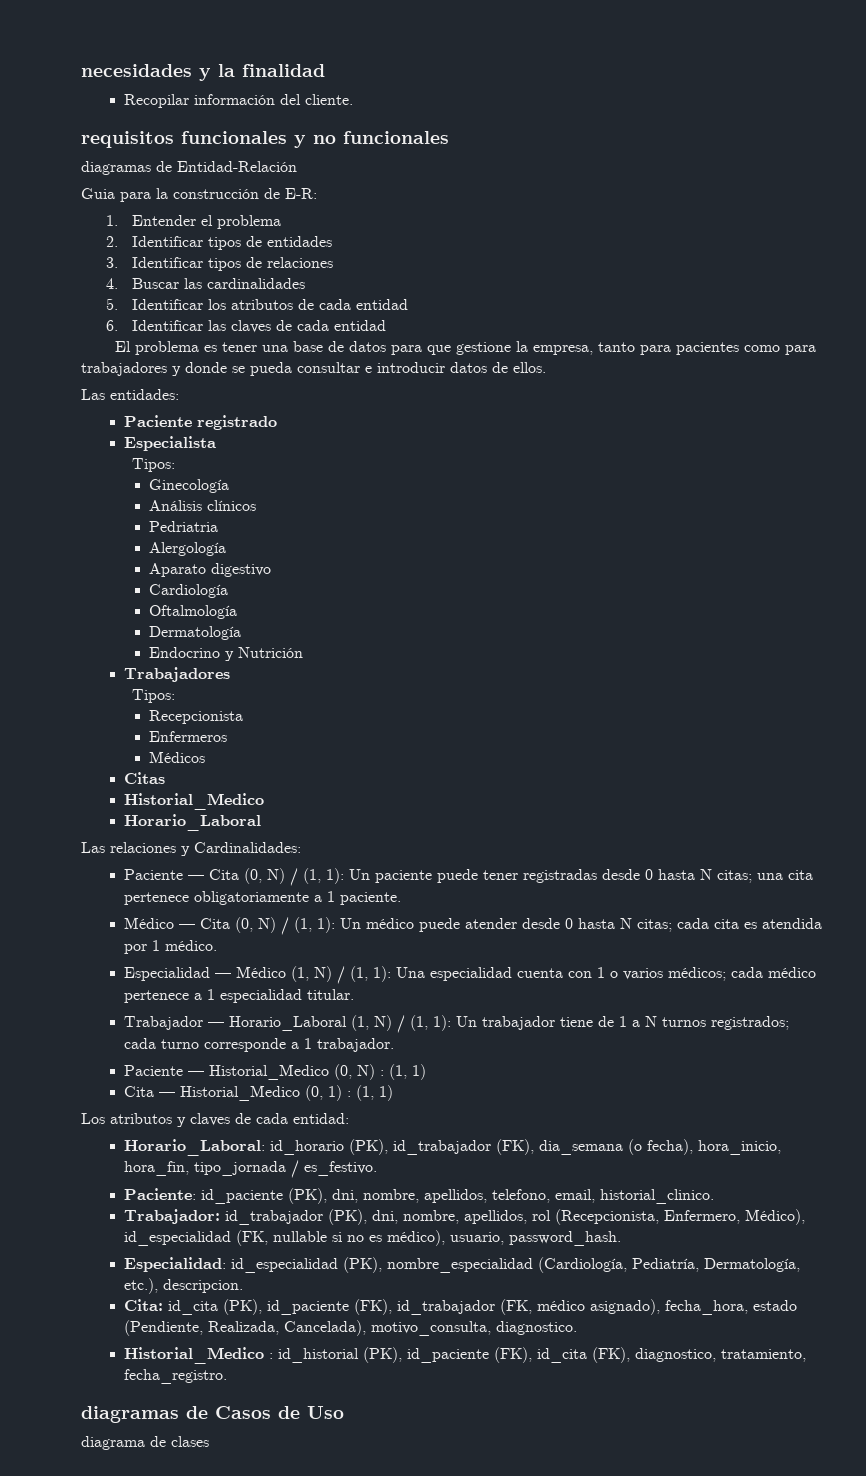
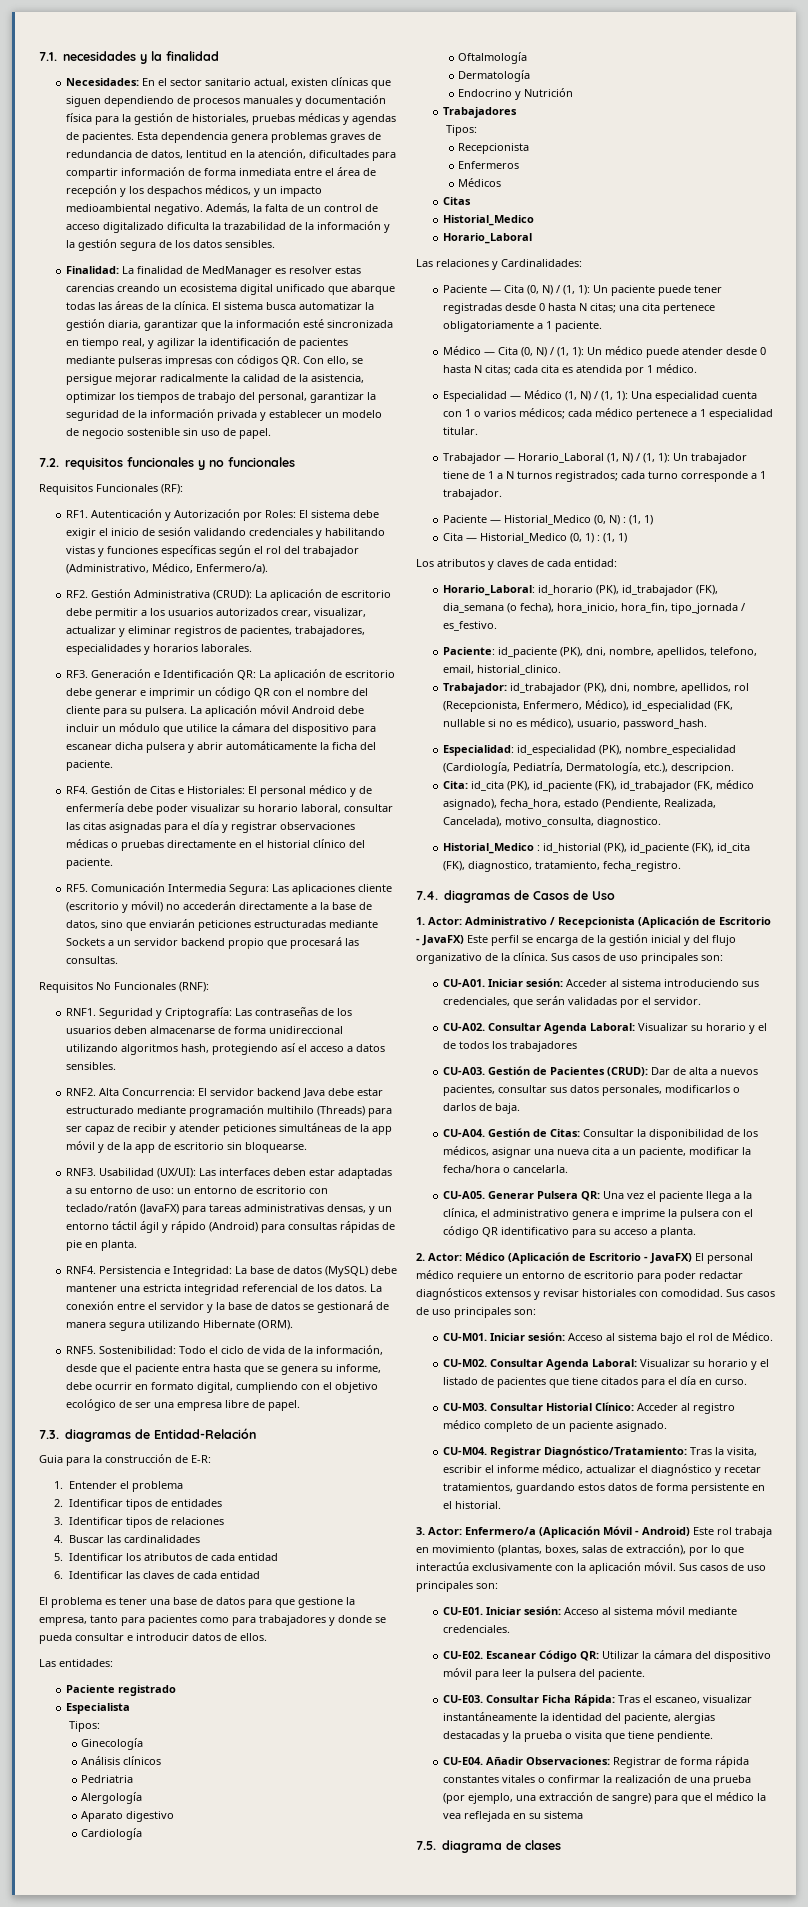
- necesidades y la finalidad
+ 7.1. necesidades y la finalidad
- Recopilar información del cliente.
- requisitos funcionales y no funcionales
+ Necesidades: En el sector sanitario actual, existen clínicas que siguen dependiendo de procesos manuales y documentación física para la gestión de historiales, pruebas médicas y agendas de pacientes. Esta dependencia genera problemas graves de redundancia de datos, lentitud en la atención, dificultades para compartir información de forma inmediata entre el área de recepción y los despachos médicos, y un impacto medioambiental negativo. Además, la falta de un control de acceso digitalizado dificulta la trazabilidad de la información y la gestión segura de los datos sensibles.
+ Finalidad: La finalidad de MedManager es resolver estas carencias creando un ecosistema digital unificado que abarque todas las áreas de la clínica. El sistema busca automatizar la gestión diaria, garantizar que la información esté sincronizada en tiempo real, y agilizar la identificación de pacientes mediante pulseras impresas con códigos QR. Con ello, se persigue mejorar radicalmente la calidad de la asistencia, optimizar los tiempos de trabajo del personal, garantizar la seguridad de la información privada y establecer un modelo de negocio sostenible sin uso de papel.
+ 7.2. requisitos funcionales y no funcionales
- diagramas de Entidad-Relación
+ Requisitos Funcionales (RF):
+ RF1. Autenticación y Autorización por Roles: El sistema debe exigir el inicio de sesión validando credenciales y habilitando vistas y funciones específicas según el rol del trabajador (Administrativo, Médico, Enfermero/a).
+ RF2. Gestión Administrativa (CRUD): La aplicación de escritorio debe permitir a los usuarios autorizados crear, visualizar, actualizar y eliminar registros de pacientes, trabajadores, especialidades y horarios laborales.
+ RF3. Generación e Identificación QR: La aplicación de escritorio debe generar e imprimir un código QR con el nombre del cliente para su pulsera. La aplicación móvil Android debe incluir un módulo que utilice la cámara del dispositivo para escanear dicha pulsera y abrir automáticamente la ficha del paciente.
+ RF4. Gestión de Citas e Historiales: El personal médico y de enfermería debe poder visualizar su horario laboral, consultar las citas asignadas para el día y registrar observaciones médicas o pruebas directamente en el historial clínico del paciente.
+ RF5. Comunicación Intermedia Segura: Las aplicaciones cliente (escritorio y móvil) no accederán directamente a la base de datos, sino que enviarán peticiones estructuradas mediante Sockets a un servidor backend propio que procesará las consultas.
+ Requisitos No Funcionales (RNF):
+ RNF1. Seguridad y Criptografía: Las contraseñas de los usuarios deben almacenarse de forma unidireccional utilizando algoritmos hash, protegiendo así el acceso a datos sensibles.
+ RNF2. Alta Concurrencia: El servidor backend Java debe estar estructurado mediante programación multihilo (Threads) para ser capaz de recibir y atender peticiones simultáneas de la app móvil y de la app de escritorio sin bloquearse.
+ RNF3. Usabilidad (UX/UI): Las interfaces deben estar adaptadas a su entorno de uso: un entorno de escritorio con teclado/ratón (JavaFX) para tareas administrativas densas, y un entorno táctil ágil y rápido (Android) para consultas rápidas de pie en planta.
+ RNF4. Persistencia e Integridad: La base de datos (MySQL) debe mantener una estricta integridad referencial de los datos. La conexión entre el servidor y la base de datos se gestionará de manera segura utilizando Hibernate (ORM).
+ RNF5. Sostenibilidad: Todo el ciclo de vida de la información, desde que el paciente entra hasta que se genera su informe, debe ocurrir en formato digital, cumpliendo con el objetivo ecológico de ser una empresa libre de papel.
+ 7.3. diagramas de Entidad-Relación
- diagramas de Casos de Uso
+ 7.4. diagramas de Casos de Uso
- diagrama de clases
+ 1. Actor: Administrativo / Recepcionista (Aplicación de Escritorio - JavaFX) Este perfil se encarga de la gestión inicial y del flujo organizativo de la clínica. Sus casos de uso principales son:
+ CU-A01. Iniciar sesión: Acceder al sistema introduciendo sus credenciales, que serán validadas por el servidor.
+ CU-A02. Consultar Agenda Laboral: Visualizar su horario y el de todos los trabajadores
+ CU-A03. Gestión de Pacientes (CRUD): Dar de alta a nuevos pacientes, consultar sus datos personales, modificarlos o darlos de baja.
+ CU-A04. Gestión de Citas: Consultar la disponibilidad de los médicos, asignar una nueva cita a un paciente, modificar la fecha/hora o cancelarla.
+ CU-A05. Generar Pulsera QR: Una vez el paciente llega a la clínica, el administrativo genera e imprime la pulsera con el código QR identificativo para su acceso a planta.
+ 2. Actor: Médico (Aplicación de Escritorio - JavaFX) El personal médico requiere un entorno de escritorio para poder redactar diagnósticos extensos y revisar historiales con comodidad. Sus casos de uso principales son:
+ CU-M01. Iniciar sesión: Acceso al sistema bajo el rol de Médico.
+ CU-M02. Consultar Agenda Laboral: Visualizar su horario y el listado de pacientes que tiene citados para el día en curso.
+ CU-M03. Consultar Historial Clínico: Acceder al registro médico completo de un paciente asignado.
+ CU-M04. Registrar Diagnóstico/Tratamiento: Tras la visita, escribir el informe médico, actualizar el diagnóstico y recetar tratamientos, guardando estos datos de forma persistente en el historial.
+ 3. Actor: Enfermero/a (Aplicación Móvil - Android) Este rol trabaja en movimiento (plantas, boxes, salas de extracción), por lo que interactúa exclusivamente con la aplicación móvil. Sus casos de uso principales son:
+ CU-E01. Iniciar sesión: Acceso al sistema móvil mediante credenciales.
+ CU-E02. Escanear Código QR: Utilizar la cámara del dispositivo móvil para leer la pulsera del paciente.
+ CU-E03. Consultar Ficha Rápida: Tras el escaneo, visualizar instantáneamente la identidad del paciente, alergias destacadas y la prueba o visita que tiene pendiente.
+ CU-E04. Añadir Observaciones: Registrar de forma rápida constantes vitales o confirmar la realización de una prueba (por ejemplo, una extracción de sangre) para que el médico la vea reflejada en su sistema
+ 7.5. diagrama de clases

